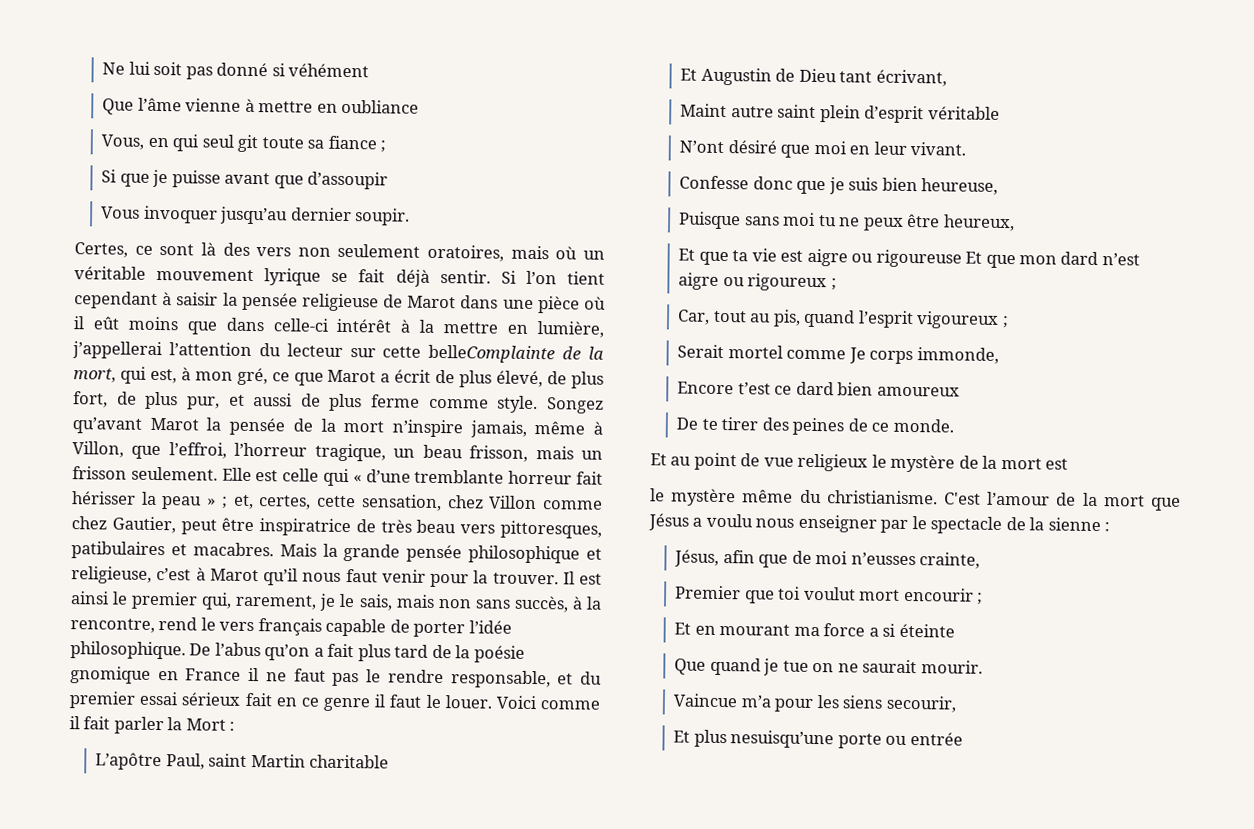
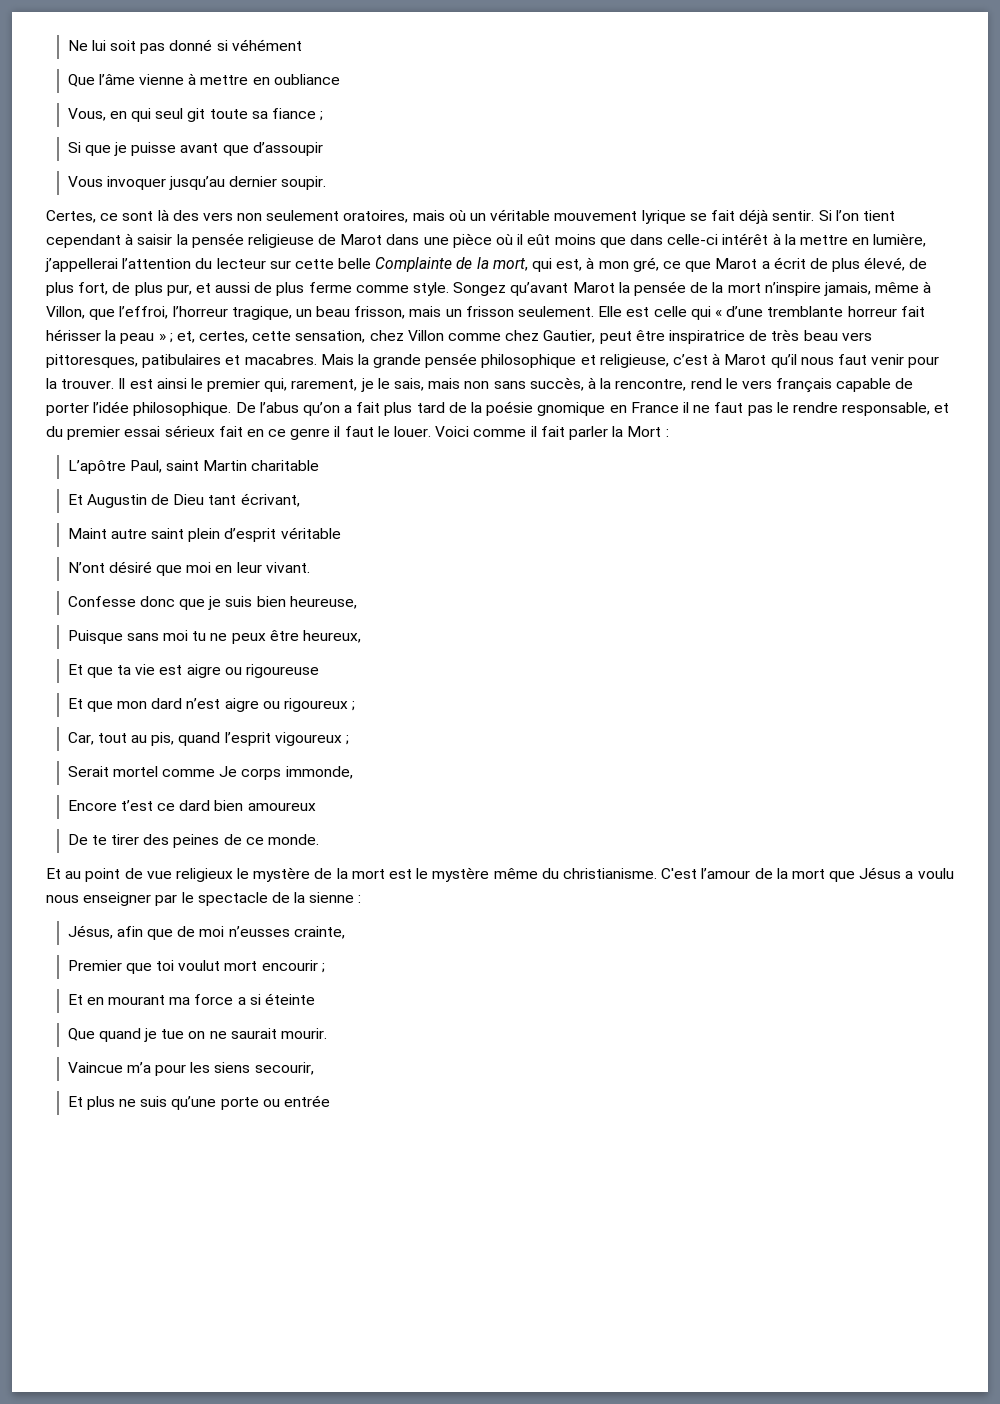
- Si l’on tient cependant à saisir la pensée religieuse de Marot dans une pièce où il eût moins que dans celle-ci intérêt à la mettre en lumière, j’appellerai l’attention du lecteur sur cette belleComplainte de la mort, qui est, à mon gré, ce que Marot a écrit de plus élevé, de plus fort, de plus pur, et aussi de plus ferme comme style.
+ Si l’on tient cependant à saisir la pensée religieuse de Marot dans une pièce où il eût moins que dans celle-ci intérêt à la mettre en lumière, j’appellerai l’attention du lecteur sur cette belle Complainte de la mort, qui est, à mon gré, ce que Marot a écrit de plus élevé, de plus fort, de plus pur, et aussi de plus ferme comme style.
- Et que ta vie est aigre ou rigoureuse Et que mon dard n’est aigre ou rigoureux ;
+ Et que ta vie est aigre ou rigoureuse
+ Et que mon dard n’est aigre ou rigoureux ;
- Et au point de vue religieux le mystère de la mort est
- le mystère même du christianisme.
+ Et au point de vue religieux le mystère de la mort est le mystère même du christianisme.
- Et plus nesuisqu’une porte ou entrée
+ Et plus ne suis qu’une porte ou entrée

